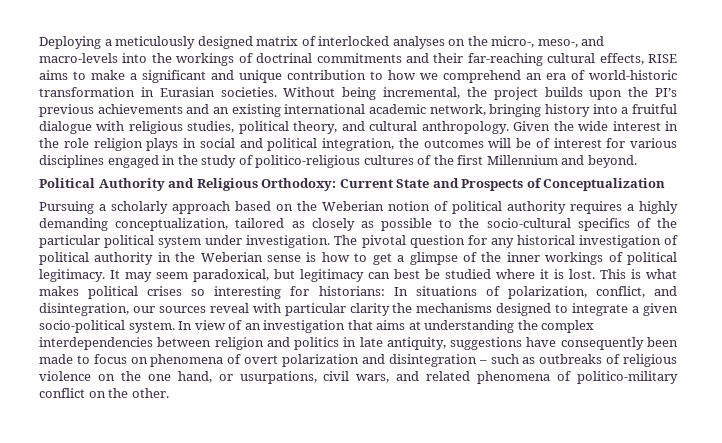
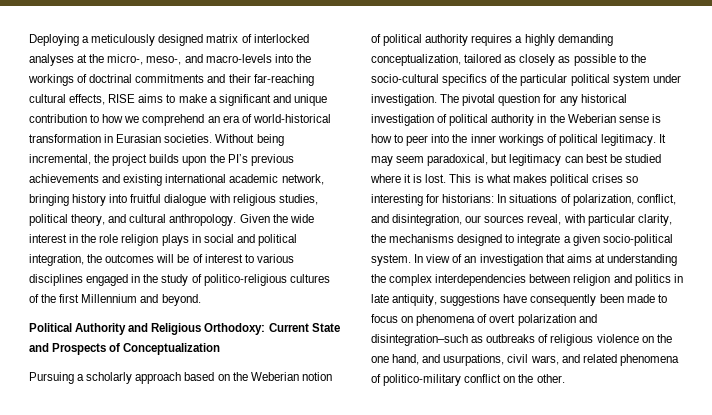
- Deploying a meticulously designed matrix of interlocked analyses on the micro-, meso-, and macro-levels into the workings of doctrinal commitments and their far-reaching cultural effects, RISE aims to make a significant and unique contribution to how we comprehend an era of world-historic transformation in Eurasian societies.
+ Deploying a meticulously designed matrix of interlocked analyses at the micro-, meso-, and macro-levels into the workings of doctrinal commitments and their far-reaching cultural effects, RISE aims to make a significant and unique contribution to how we comprehend an era of world-historical transformation in Eurasian societies.
- Without being incremental, the project builds upon the PI’s previous achievements and an existing international academic network, bringing history into a fruitful dialogue with religious studies, political theory, and cultural anthropology.
+ Without being incremental, the project builds upon the PI’s previous achievements and existing international academic network, bringing history into fruitful dialogue with religious studies, political theory, and cultural anthropology.
- Given the wide interest in the role religion plays in social and political integration, the outcomes will be of interest for various disciplines engaged in the study of politico-religious cultures of the first Millennium and beyond.
+ Given the wide interest in the role religion plays in social and political integration, the outcomes will be of interest to various disciplines engaged in the study of politico-religious cultures of the first Millennium and beyond.
- The pivotal question for any historical investigation of political authority in the Weberian sense is how to get a glimpse of the inner workings of political legitimacy.
+ The pivotal question for any historical investigation of political authority in the Weberian sense is how to peer into the inner workings of political legitimacy.
- This is what makes political crises so interesting for historians: In situations of polarization, conflict, and disintegration, our sources reveal with particular clarity the mechanisms designed to integrate a given socio-political system.
+ This is what makes political crises so interesting for historians: In situations of polarization, conflict, and disintegration, our sources reveal, with particular clarity, the mechanisms designed to integrate a given socio-political system.
- In view of an investigation that aims at understanding the complex interdependencies between religion and politics in late antiquity, suggestions have consequently been made to focus on phenomena of overt polarization and disintegration – such as outbreaks of religious violence on the one hand, or usurpations, civil wars, and related phenomena of politico-military conflict on the other.
+ In view of an investigation that aims at understanding the complex interdependencies between religion and politics in late antiquity, suggestions have consequently been made to focus on phenomena of overt polarization and disintegration–such as outbreaks of religious violence on the one hand, and usurpations, civil wars, and related phenomena of politico-military conflict on the other.

